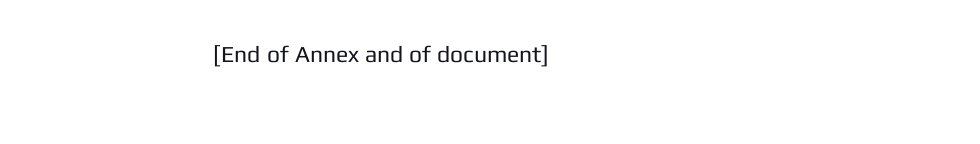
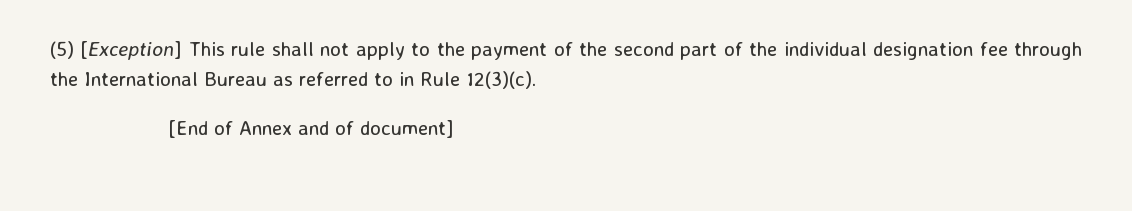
+ (5) [Exception] This rule shall not apply to the payment of the second part of the individual designation fee through the International Bureau as referred to in Rule 12(3)(c).

